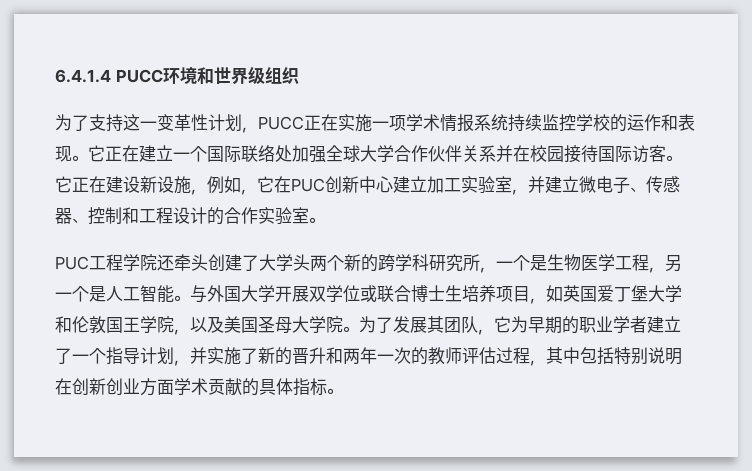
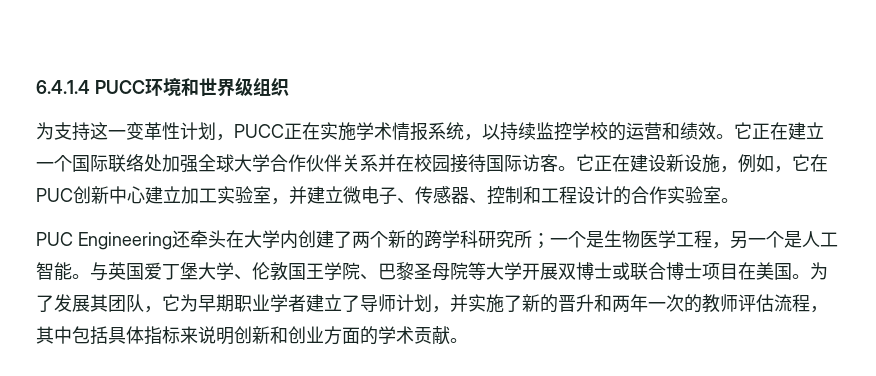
- 为了支持这一变革性计划，PUCC正在实施一项学术情报系统持续监控学校的运作和表现。
+ 为支持这一变革性计划，PUCC正在实施学术情报系统，以持续监控学校的运营和绩效。
- PUC工程学院还牵头创建了大学头两个新的跨学科研究所，一个是生物医学工程，另一个是人工智能。
+ PUC Engineering还牵头在大学内创建了两个新的跨学科研究所；一个是生物医学工程，另一个是人工智能。
- 与外国大学开展双学位或联合博士生培养项目，如英国爱丁堡大学和伦敦国王学院，以及美国圣母大学院。
+ 与英国爱丁堡大学、伦敦国王学院、巴黎圣母院等大学开展双博士或联合博士项目在美国。
- 为了发展其团队，它为早期的职业学者建立了一个指导计划，并实施了新的晋升和两年一次的教师评估过程，其中包括特别说明在创新创业方面学术贡献的具体指标。
+ 为了发展其团队，它为早期职业学者建立了导师计划，并实施了新的晋升和两年一次的教师评估流程，其中包括具体指标来说明创新和创业方面的学术贡献。

